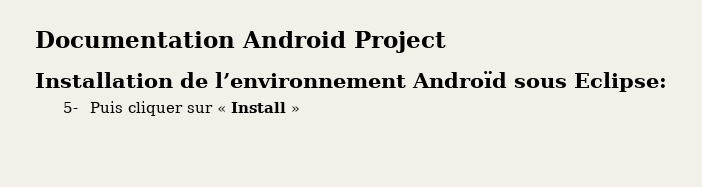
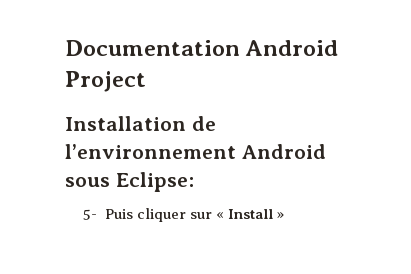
- Installation de l’environnement Androïd sous Eclipse:
+ Installation de l’environnement Android sous Eclipse:

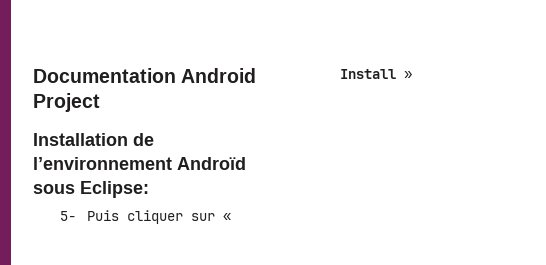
- Installation de l’environnement Android sous Eclipse:
+ Installation de l’environnement Androïd sous Eclipse:

